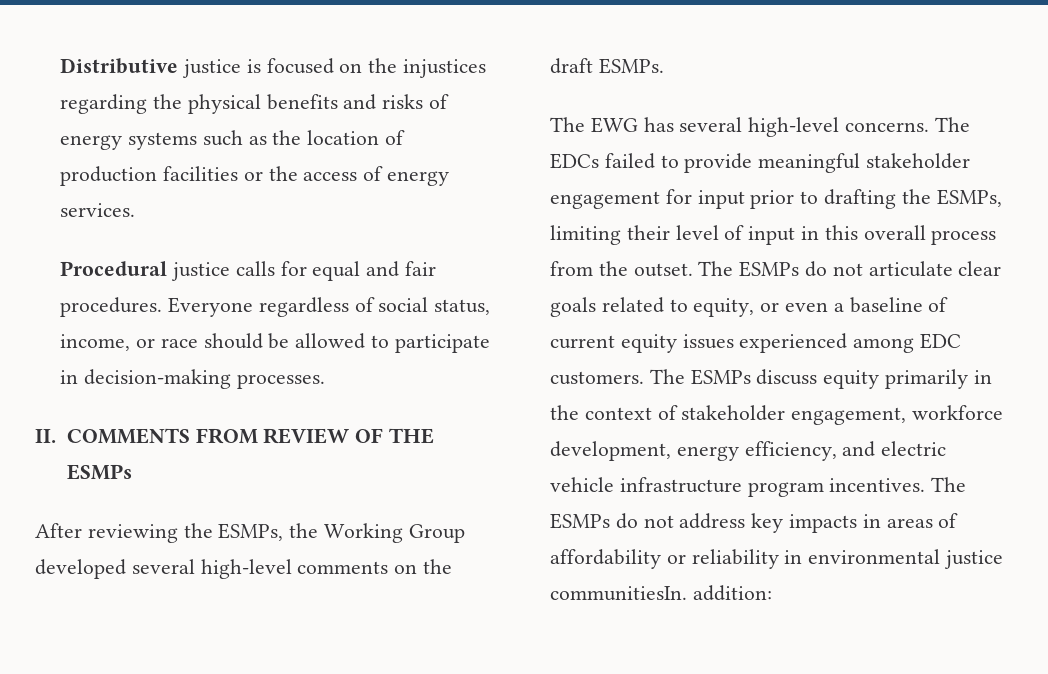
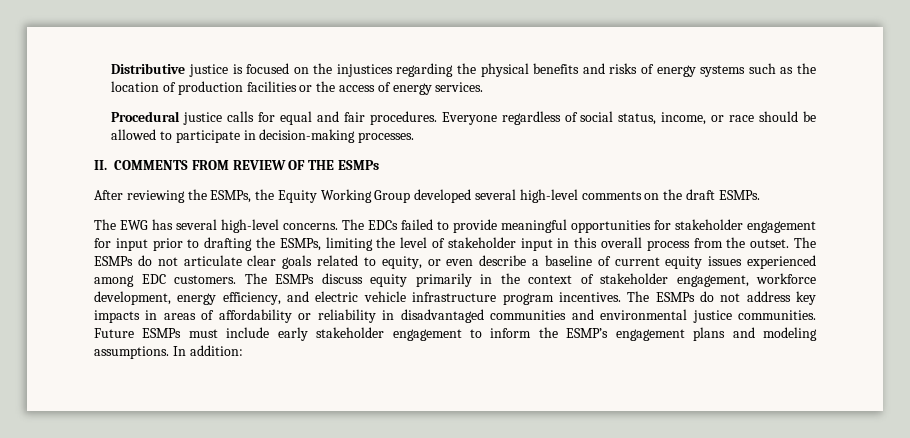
- After reviewing the ESMPs, the Working Group developed several high-level comments on the draft ESMPs.
+ After reviewing the ESMPs, the Equity Working Group developed several high-level comments on the draft ESMPs.
- The EDCs failed to provide meaningful stakeholder engagement for input prior to drafting the ESMPs, limiting their level of input in this overall process from the outset.
+ The EDCs failed to provide meaningful opportunities for stakeholder engagement for input prior to drafting the ESMPs, limiting the level of stakeholder input in this overall process from the outset.
- The ESMPs do not articulate clear goals related to equity, or even a baseline of current equity issues experienced among EDC customers.
+ The ESMPs do not articulate clear goals related to equity, or even describe a baseline of current equity issues experienced among EDC customers.
- The ESMPs do not address key impacts in areas of affordability or reliability in environmental justice communitiesIn. addition:
+ The ESMPs do not address key impacts in areas of affordability or reliability in disadvantaged communities and environmental justice communities. Future ESMPs must include early stakeholder engagement to inform the ESMP’s engagement plans and modeling assumptions. In addition:

